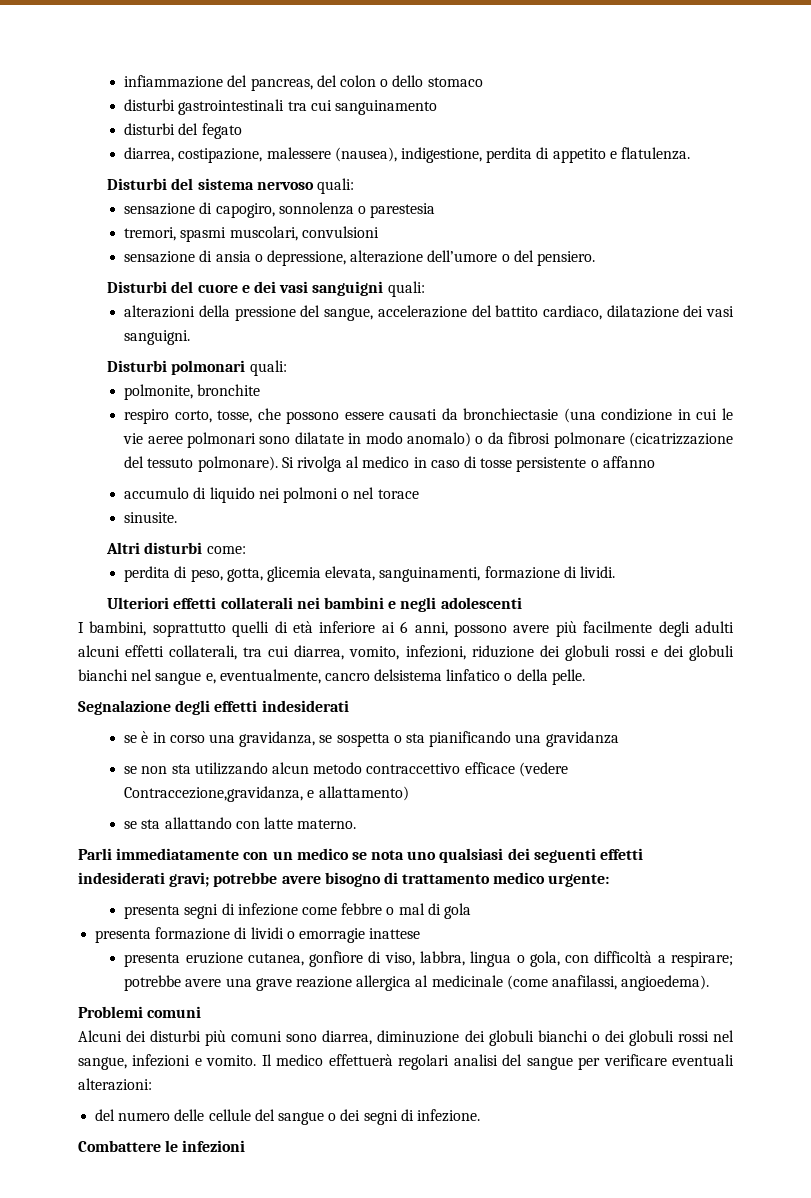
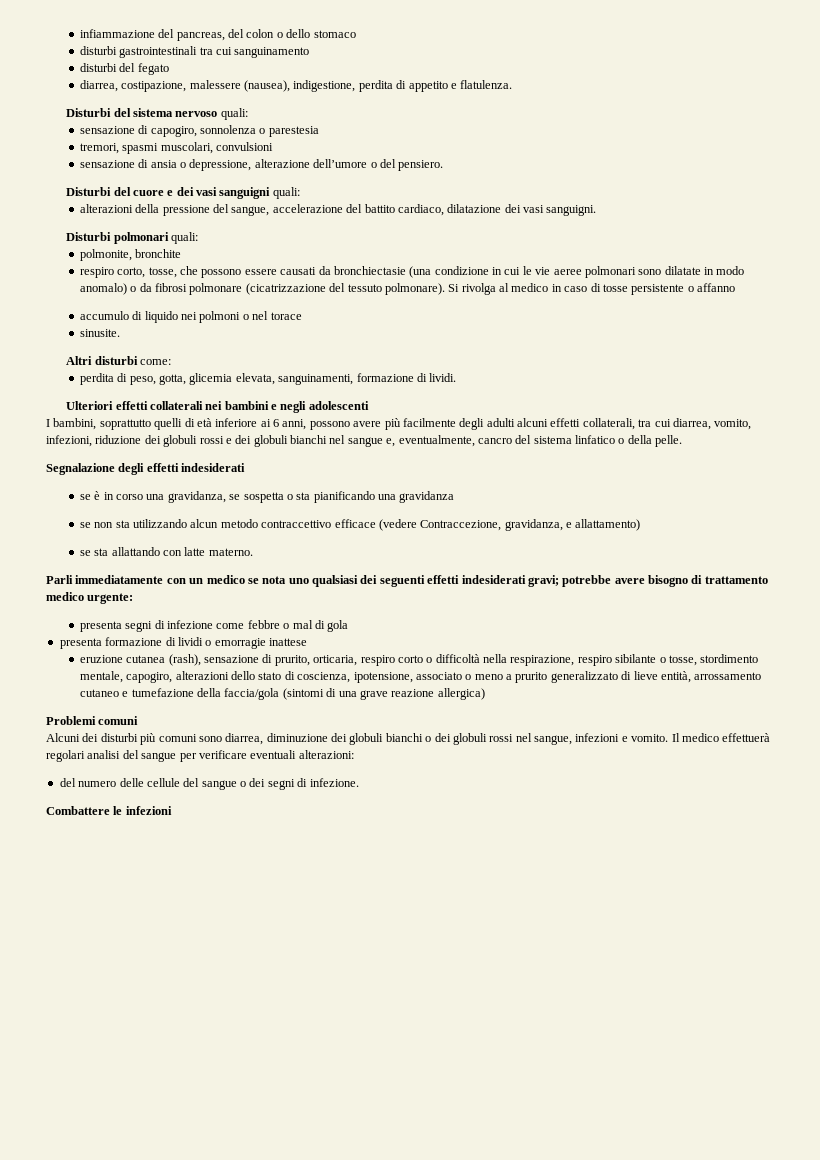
- I bambini, soprattutto quelli di età inferiore ai 6 anni, possono avere più facilmente degli adulti alcuni effetti collaterali, tra cui diarrea, vomito, infezioni, riduzione dei globuli rossi e dei globuli bianchi nel sangue e, eventualmente, cancro delsistema linfatico o della pelle.
+ I bambini, soprattutto quelli di età inferiore ai 6 anni, possono avere più facilmente degli adulti alcuni effetti collaterali, tra cui diarrea, vomito, infezioni, riduzione dei globuli rossi e dei globuli bianchi nel sangue e, eventualmente, cancro del sistema linfatico o della pelle.
- se non sta utilizzando alcun metodo contraccettivo efficace (vedere Contraccezione,gravidanza, e allattamento)
+ se non sta utilizzando alcun metodo contraccettivo efficace (vedere Contraccezione, gravidanza, e allattamento)
- presenta eruzione cutanea, gonfiore di viso, labbra, lingua o gola, con difficoltà a respirare; potrebbe avere una grave reazione allergica al medicinale (come anafilassi, angioedema).
+ eruzione cutanea (rash), sensazione di prurito, orticaria, respiro corto o difficoltà nella respirazione, respiro sibilante o tosse, stordimento mentale, capogiro, alterazioni dello stato di coscienza, ipotensione, associato o meno a prurito generalizzato di lieve entità, arrossamento cutaneo e tumefazione della faccia/gola (sintomi di una grave reazione allergica)

